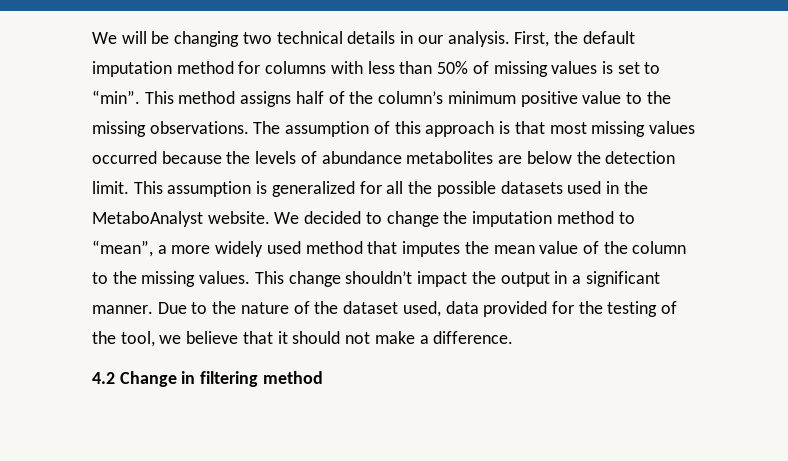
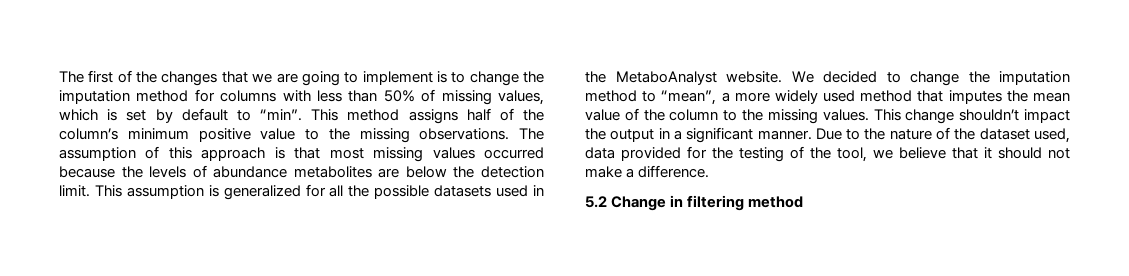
- We will be changing two technical details in our analysis. First, the default imputation method for columns with less than 50% of missing values is set to “min”.
+ The first of the changes that we are going to implement is to change the imputation method for columns with less than 50% of missing values, which is set by default to “min”.
- 4.2 Change in filtering method
+ 5.2 Change in filtering method

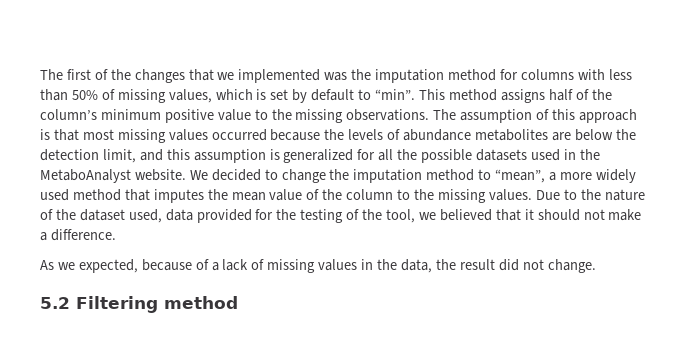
- The first of the changes that we are going to implement is to change the imputation method for columns with less than 50% of missing values, which is set by default to “min”.
+ The first of the changes that we implemented was the imputation method for columns with less than 50% of missing values, which is set by default to “min”.
- The assumption of this approach is that most missing values occurred because the levels of abundance metabolites are below the detection limit. This assumption is generalized for all the possible datasets used in the MetaboAnalyst website.
+ The assumption of this approach is that most missing values occurred because the levels of abundance metabolites are below the detection limit, and this assumption is generalized for all the possible datasets used in the MetaboAnalyst website.
- This change shouldn’t impact the output in a significant manner.
- Due to the nature of the dataset used, data provided for the testing of the tool, we believe that it should not make a difference.
+ Due to the nature of the dataset used, data provided for the testing of the tool, we believed that it should not make a difference.
- 5.2 Change in filtering method
+ As we expected, because of a lack of missing values in the data, the result did not change.
+ 5.2 Filtering method

